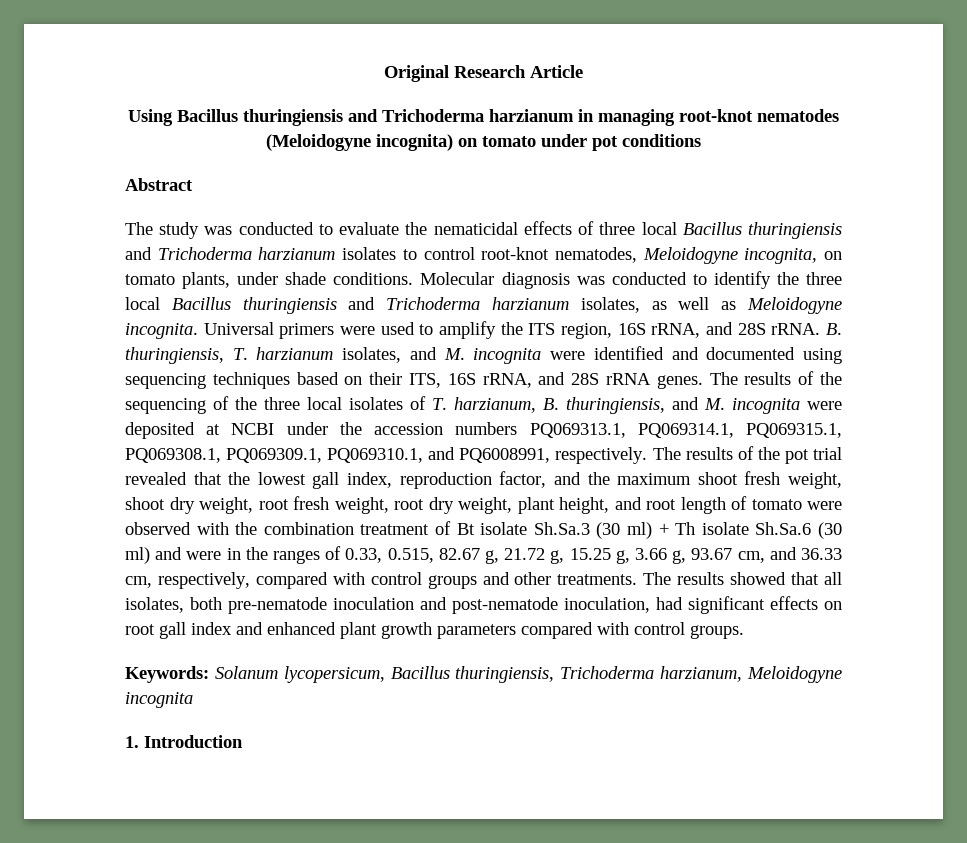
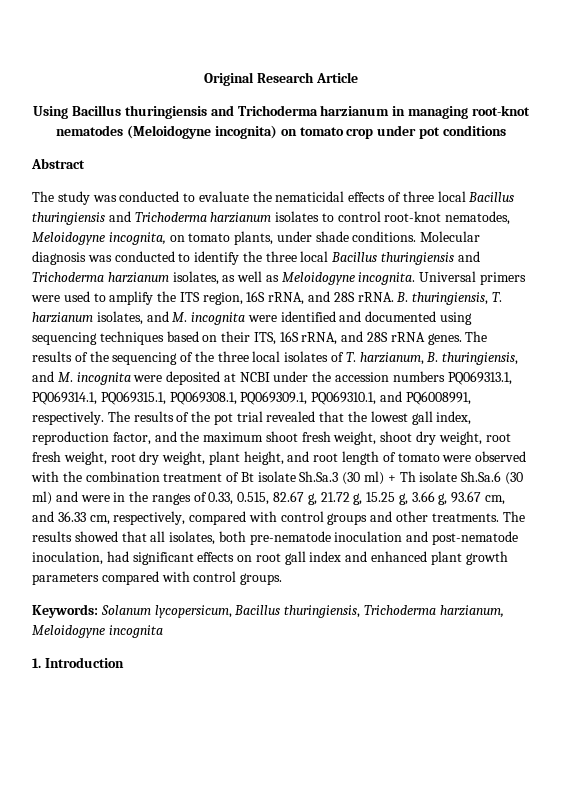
- Using Bacillus thuringiensis and Trichoderma harzianum in managing root-knot nematodes (Meloidogyne incognita) on tomato under pot conditions
+ Using Bacillus thuringiensis and Trichoderma harzianum in managing root-knot nematodes (Meloidogyne incognita) on tomato crop under pot conditions

